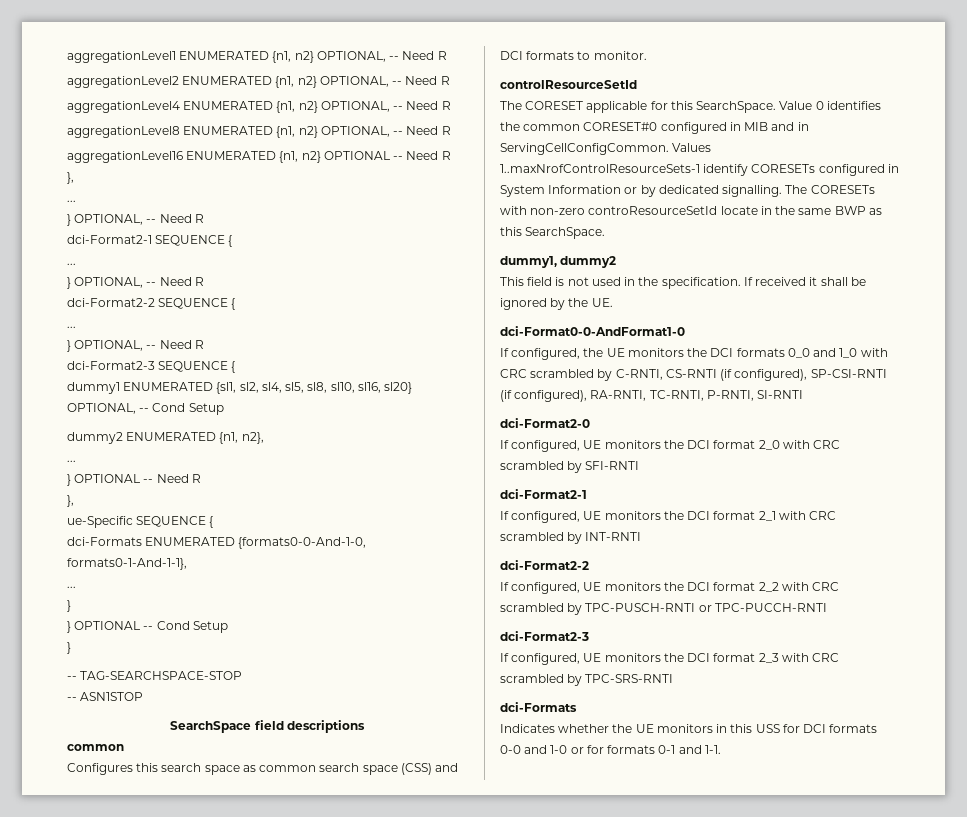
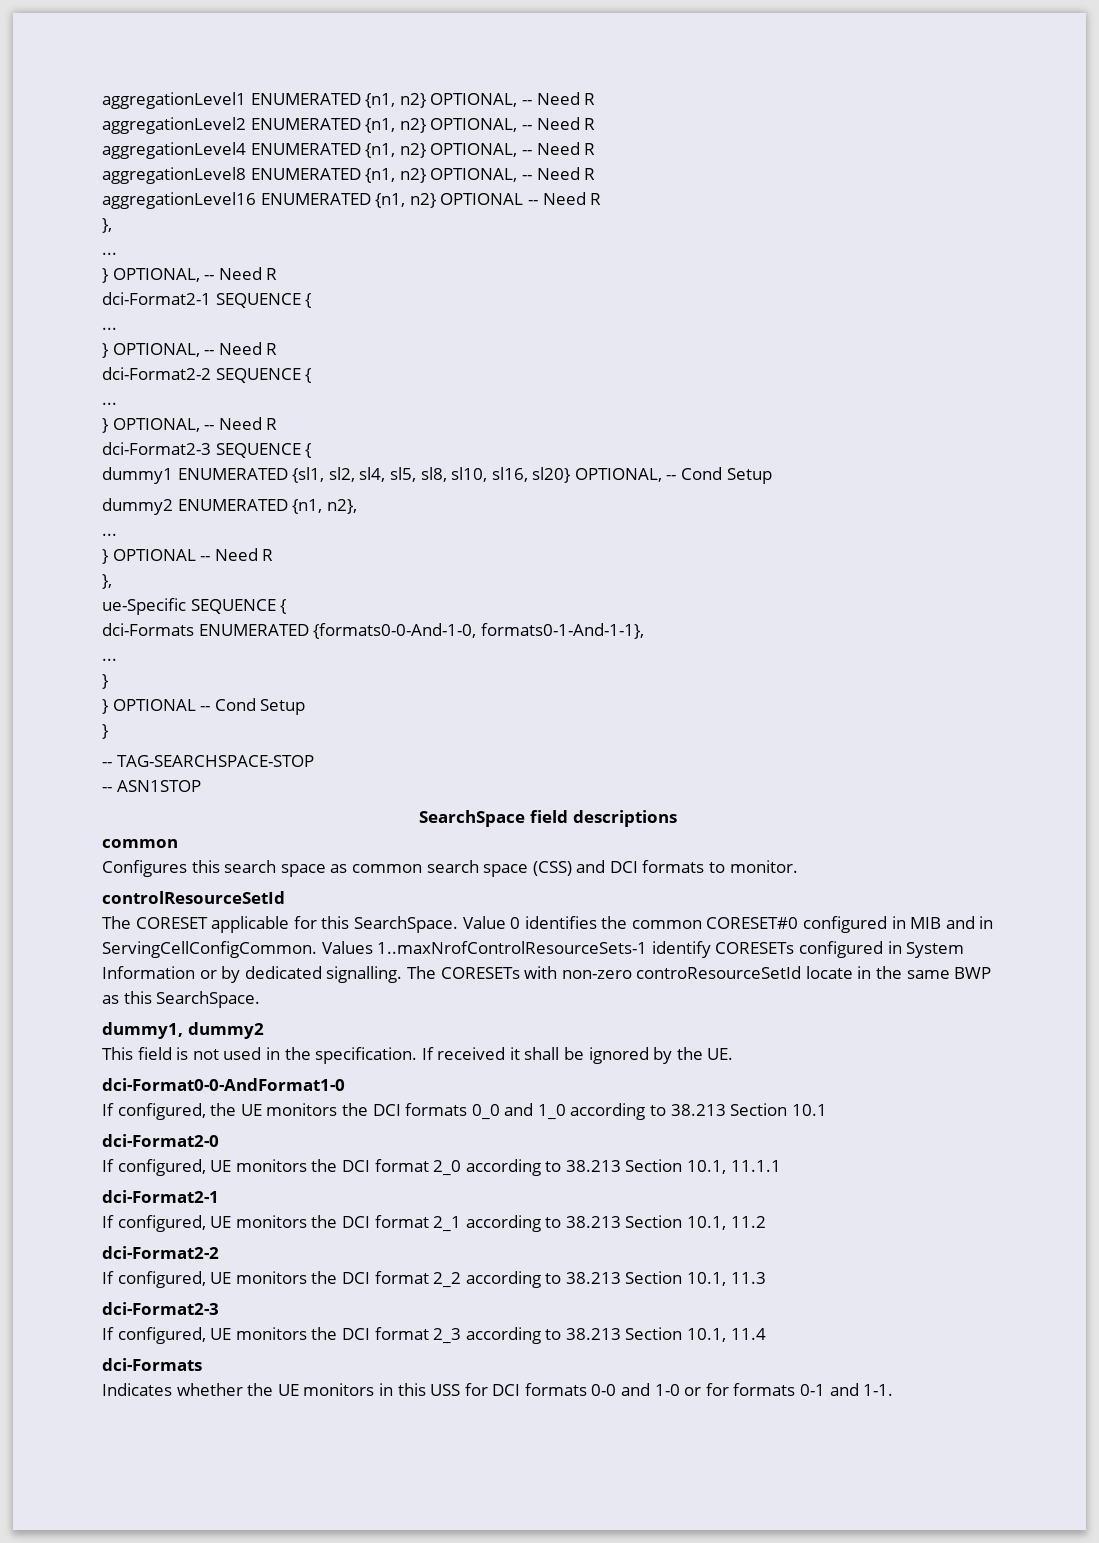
- If configured, the UE monitors the DCI formats 0_0 and 1_0 with CRC scrambled by C-RNTI, CS-RNTI (if configured), SP-CSI-RNTI (if configured), RA-RNTI, TC-RNTI, P-RNTI, SI-RNTI
+ If configured, the UE monitors the DCI formats 0_0 and 1_0 according to 38.213 Section 10.1
- If configured, UE monitors the DCI format 2_0 with CRC scrambled by SFI-RNTI
+ If configured, UE monitors the DCI format 2_0 according to 38.213 Section 10.1, 11.1.1
- If configured, UE monitors the DCI format 2_1 with CRC scrambled by INT-RNTI
+ If configured, UE monitors the DCI format 2_1 according to 38.213 Section 10.1, 11.2
- If configured, UE monitors the DCI format 2_2 with CRC scrambled by TPC-PUSCH-RNTI or TPC-PUCCH-RNTI
+ If configured, UE monitors the DCI format 2_2 according to 38.213 Section 10.1, 11.3
- If configured, UE monitors the DCI format 2_3 with CRC scrambled by TPC-SRS-RNTI
+ If configured, UE monitors the DCI format 2_3 according to 38.213 Section 10.1, 11.4

